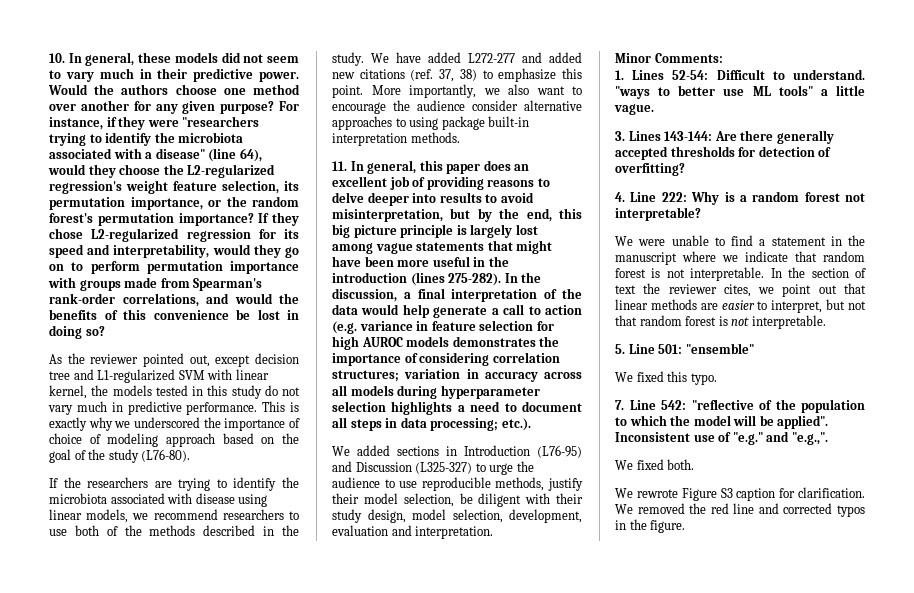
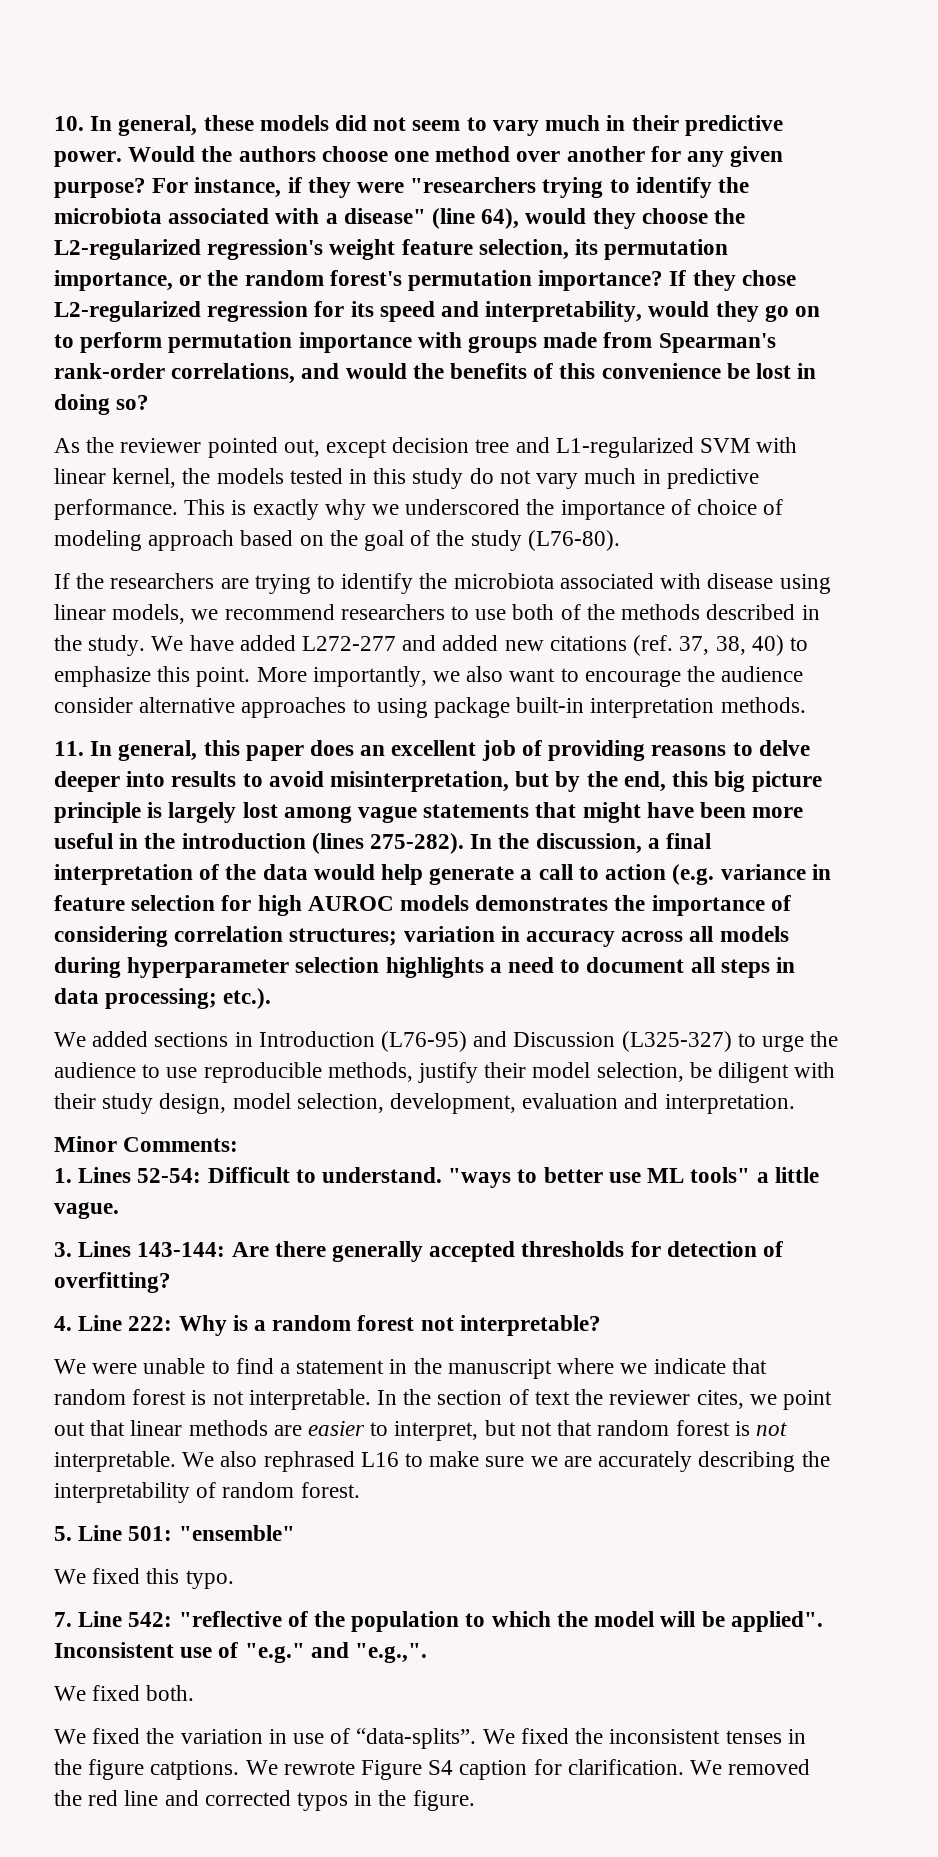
- We have added L272-277 and added new citations (ref. 37, 38) to emphasize this point.
+ We have added L272-277 and added new citations (ref. 37, 38, 40) to emphasize this point.
+ We also rephrased L16 to make sure we are accurately describing the interpretability of random forest.
- We rewrote Figure S3 caption for clarification.
+ We fixed the variation in use of “data-splits”. We fixed the inconsistent tenses in the figure catptions. We rewrote Figure S4 caption for clarification.

